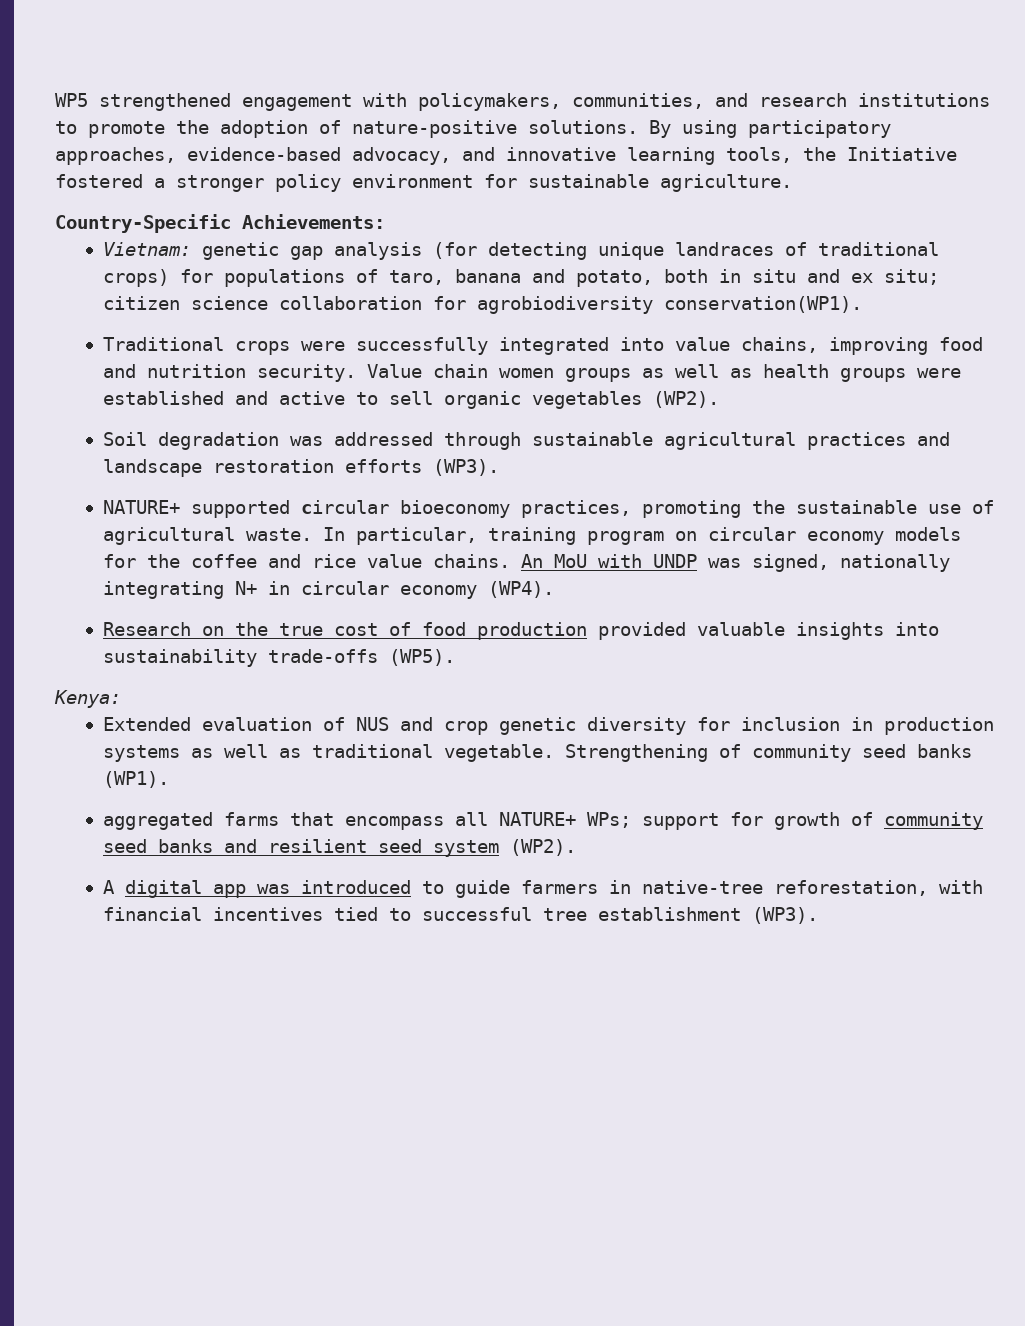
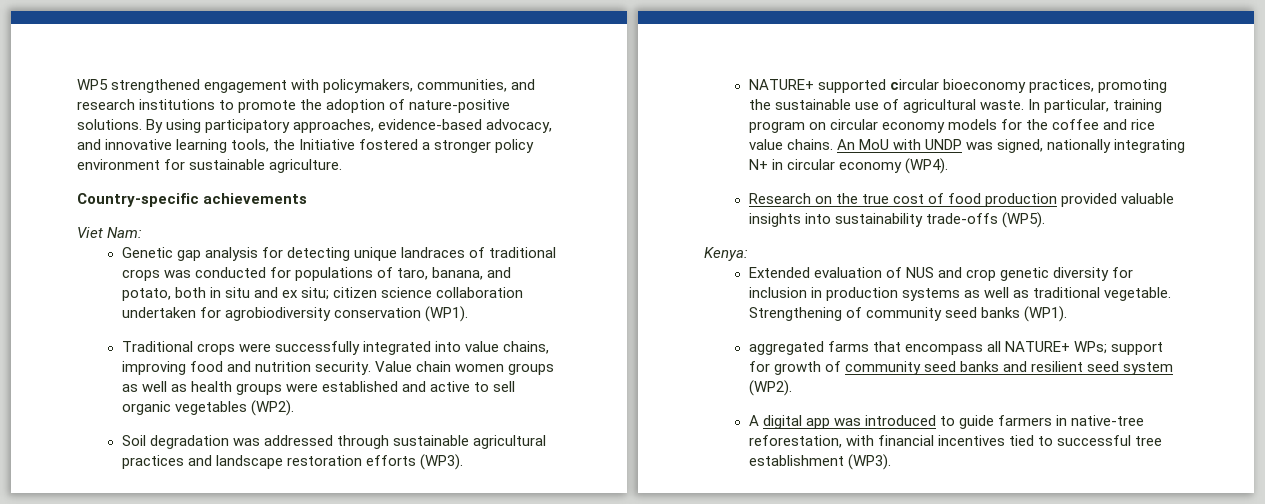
- Country-Specific Achievements:
- Vietnam: genetic gap analysis (for detecting unique landraces of traditional crops) for populations of taro, banana and potato, both in situ and ex situ; citizen science collaboration for agrobiodiversity conservation(WP1).
+ Country-specific achievements
+ Viet Nam:
+ Genetic gap analysis for detecting unique landraces of traditional crops was conducted for populations of taro, banana, and potato, both in situ and ex situ; citizen science collaboration undertaken for agrobiodiversity conservation (WP1).

